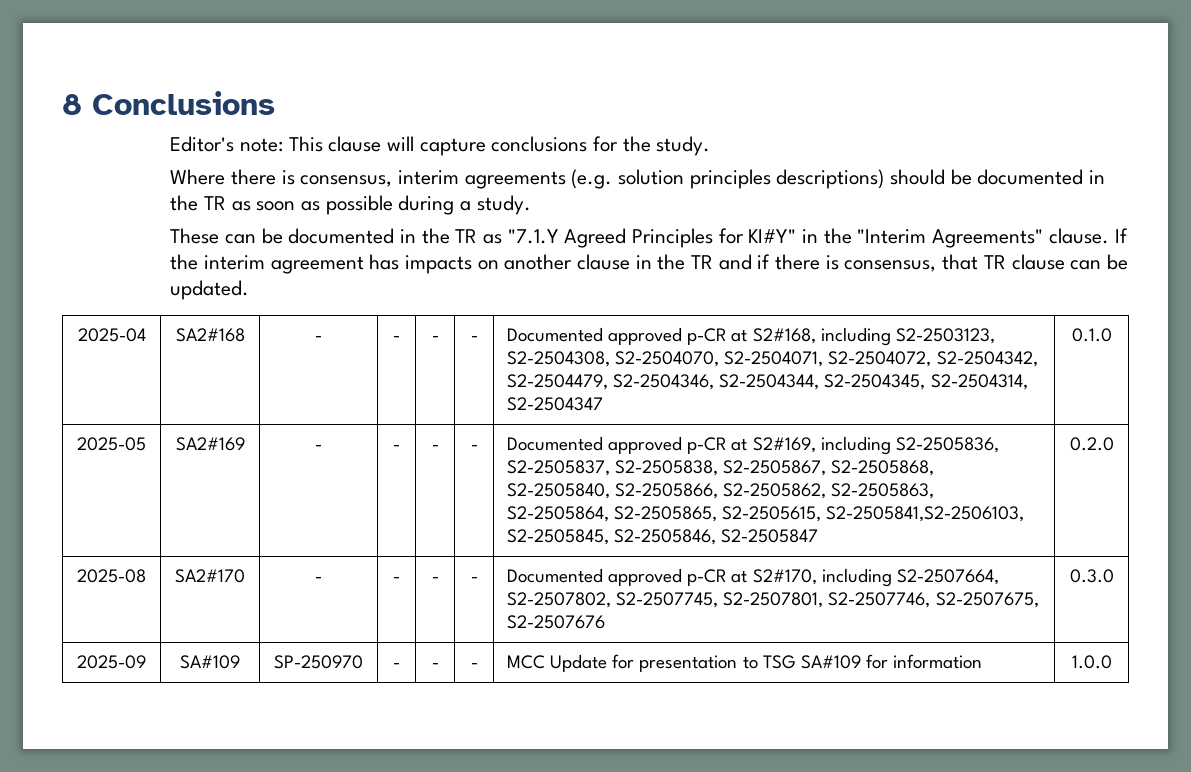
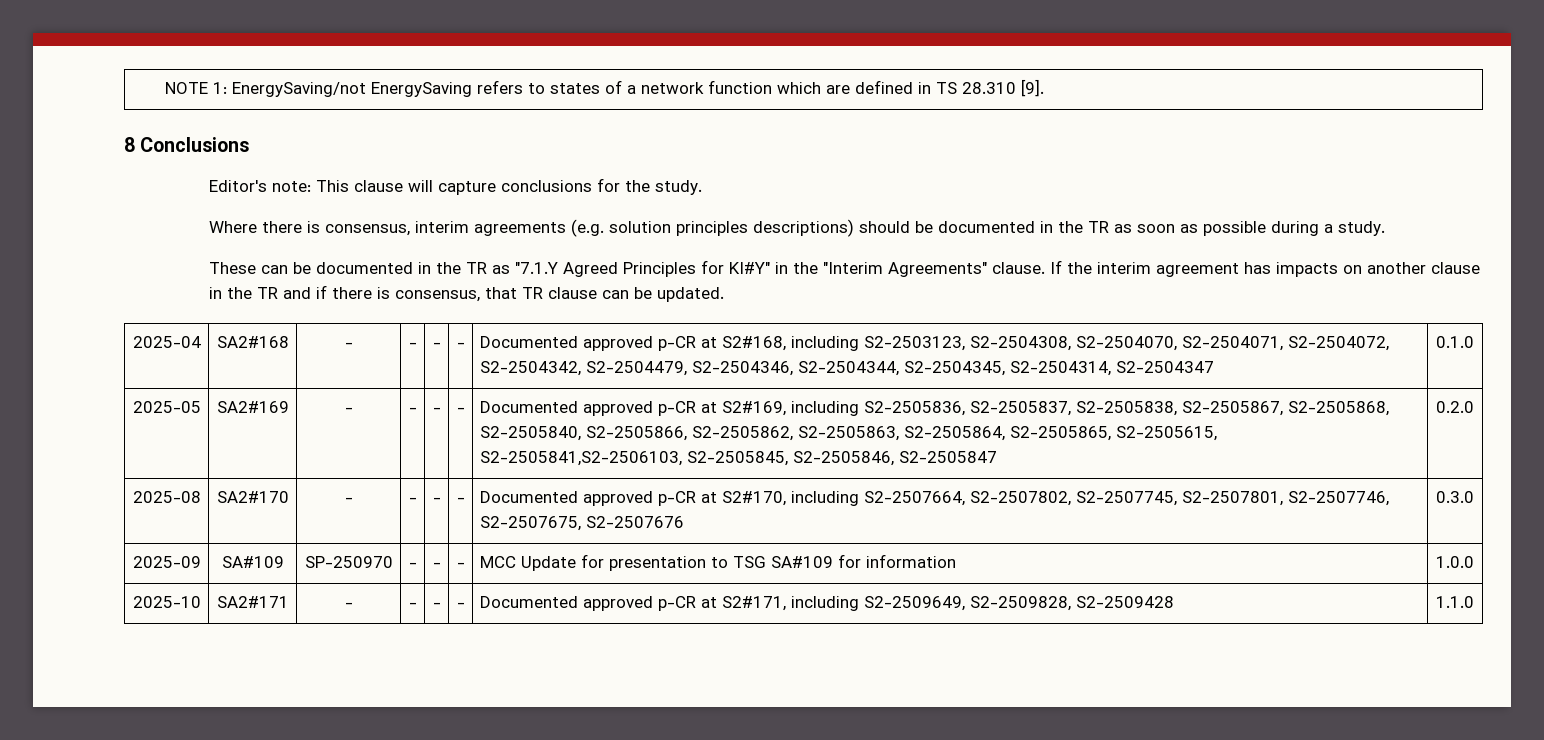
+ NOTE 1: EnergySaving/not EnergySaving refers to states of a network function which are defined in TS 28.310 [9].
+ 2025-10 | SA2#171 | - | - | - | - | Documented approved p-CR at S2#171, including S2-2509649, S2-2509828, S2-2509428 | 1.1.0

